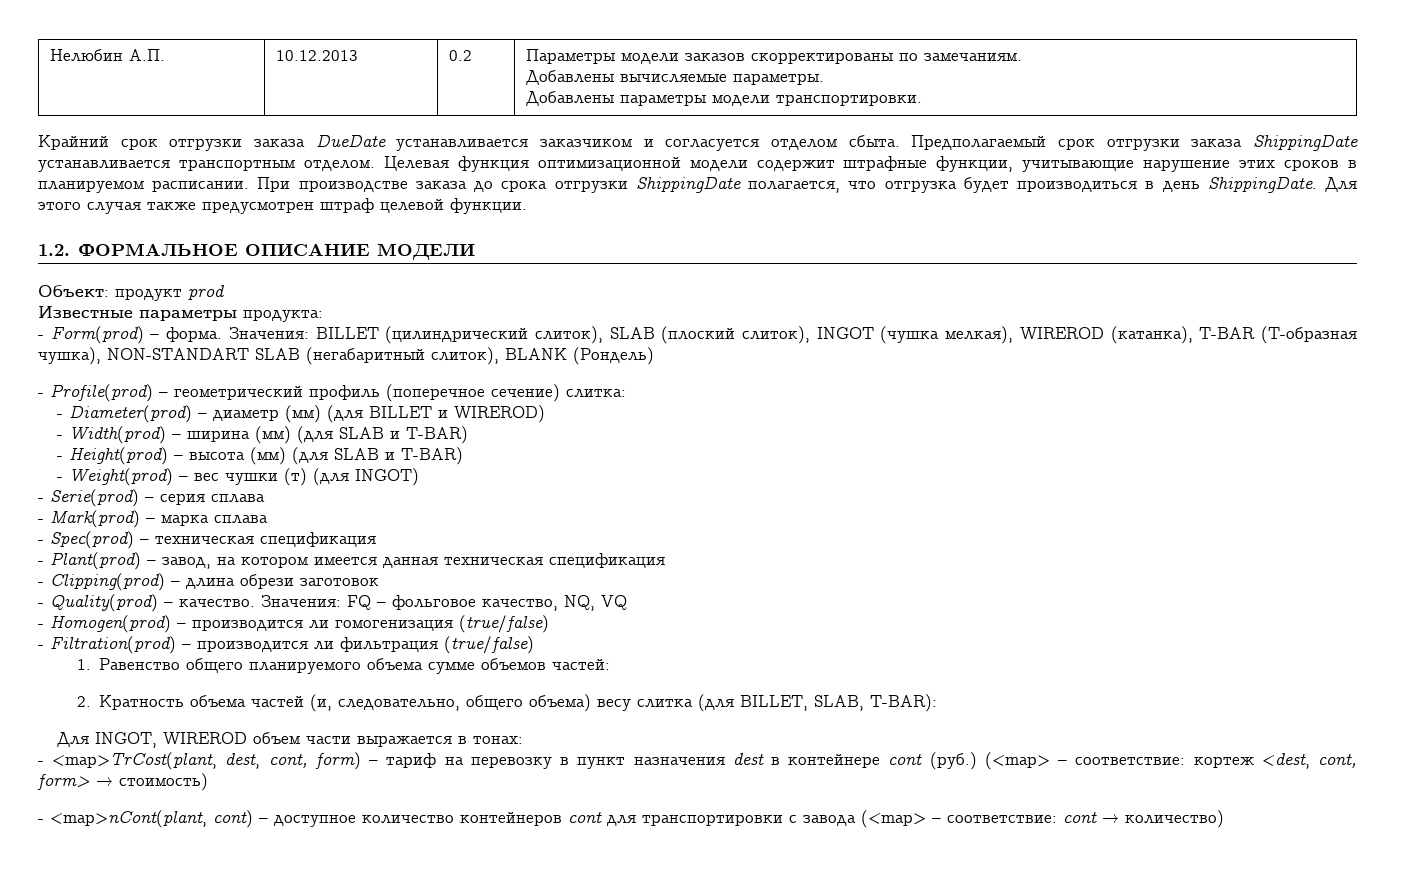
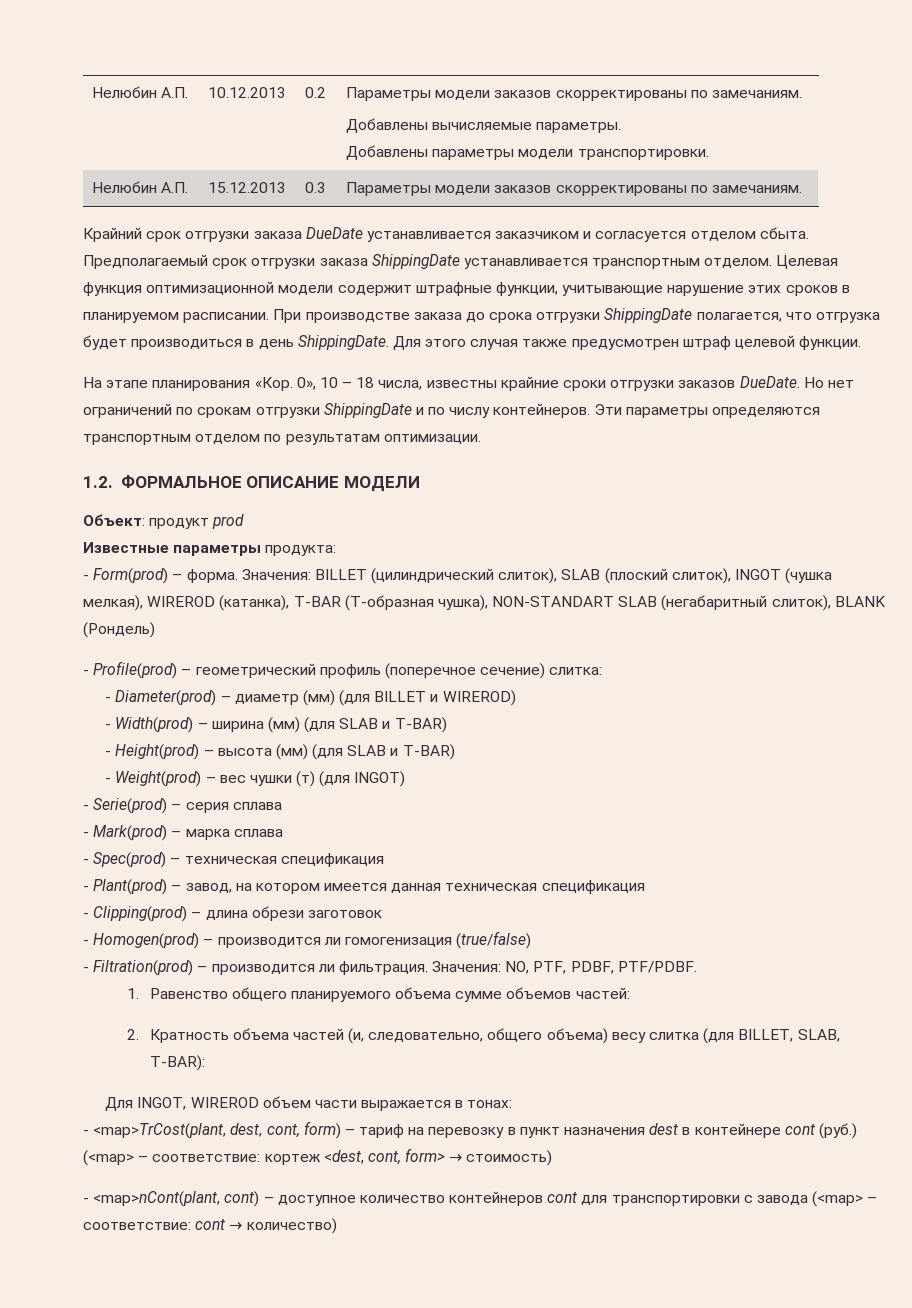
+ Нелюбин А.П. | 15.12.2013 | 0.3 | Параметры модели заказов скорректированы по замечаниям.
+ На этапе планирования «Кор. 0», 10 – 18 числа, известны крайние сроки отгрузки заказов DueDate. Но нет ограничений по срокам отгрузки ShippingDate и по числу контейнеров. Эти параметры определяются транспортным отделом по результатам оптимизации.
- - Quality(prod) – качество. Значения: FQ – фольговое качество, NQ, VQ
- - Filtration(prod) – производится ли фильтрация (true/false)
+ - Filtration(prod) – производится ли фильтрация. Значения: NO, PTF, PDBF, PTF/PDBF.

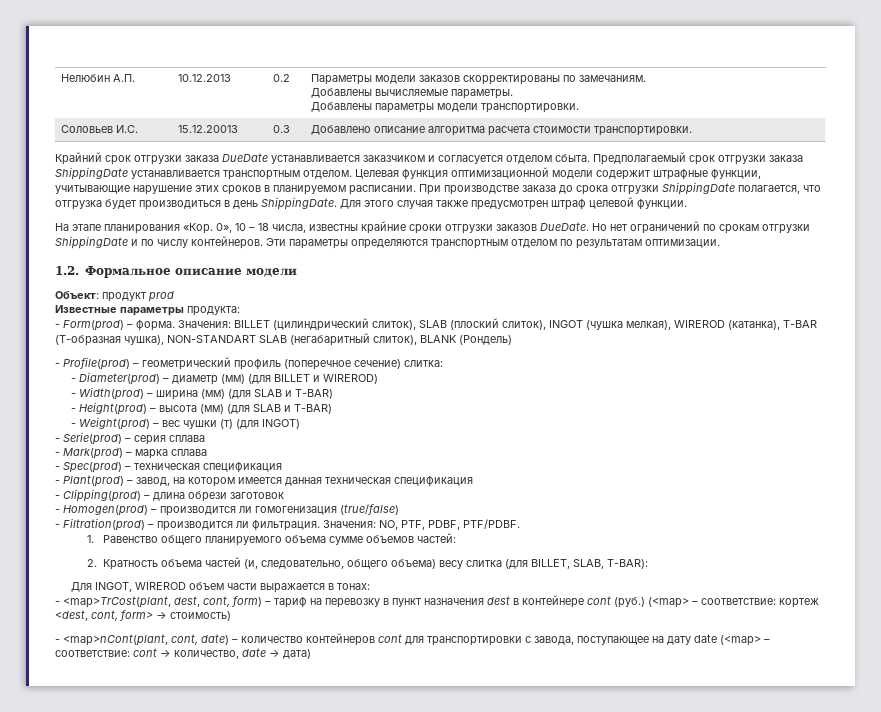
- Нелюбин А.П. | 15.12.2013 | 0.3 | Параметры модели заказов скорректированы по замечаниям.
+ Соловьев И.С. | 15.12.20013 | 0.3 | Добавлено описание алгоритма расчета стоимости транспортировки.
- 1.2. ФОРМАЛЬНОЕ ОПИСАНИЕ МОДЕЛИ
+ 1.2. Формальное описание модели
- - <map>nCont(plant, cont) – доступное количество контейнеров cont для транспортировки с завода (<map> – соответствие: cont → количество)
+ - <map>nCont(plant, cont, date) – количество контейнеров cont для транспортировки с завода, поступающее на дату date (<map> – соответствие: cont → количество, date → дата)

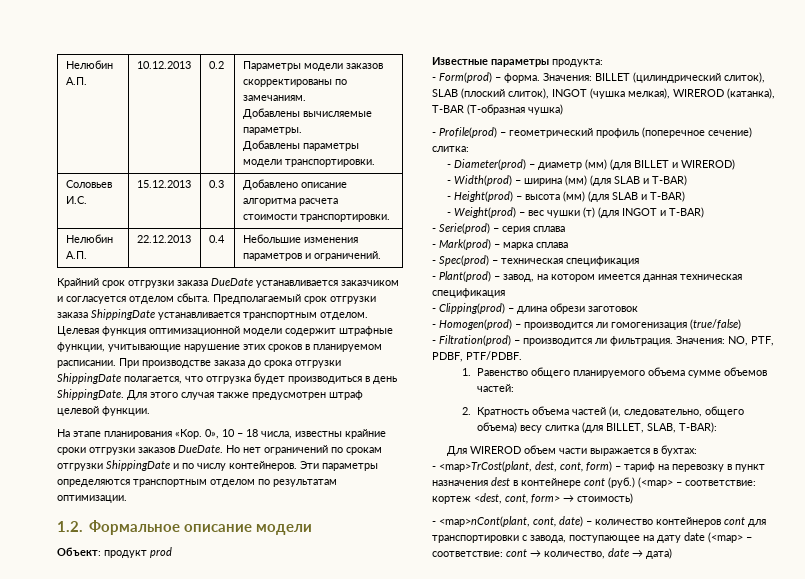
- Соловьев И.С. | 15.12.20013 | 0.3 | Добавлено описание алгоритма расчета стоимости транспортировки.
+ Соловьев И.С. | 15.12.2013 | 0.3 | Добавлено описание алгоритма расчета стоимости транспортировки.
+ Нелюбин А.П. | 22.12.2013 | 0.4 | Небольшие изменения параметров и ограничений.
- Значения: BILLET (цилиндрический слиток), SLAB (плоский слиток), INGOT (чушка мелкая), WIREROD (катанка), T-BAR (Т-образная чушка), NON-STANDART SLAB (негабаритный слиток), BLANK (Рондель)
+ Значения: BILLET (цилиндрический слиток), SLAB (плоский слиток), INGOT (чушка мелкая), WIREROD (катанка), T-BAR (Т-образная чушка)
- - Weight(prod) – вес чушки (т) (для INGOT)
+ - Weight(prod) – вес чушки (т) (для INGOT и T-BAR)
- Для INGOT, WIREROD объем части выражается в тонах:
+ Для WIREROD объем части выражается в бухтах:

